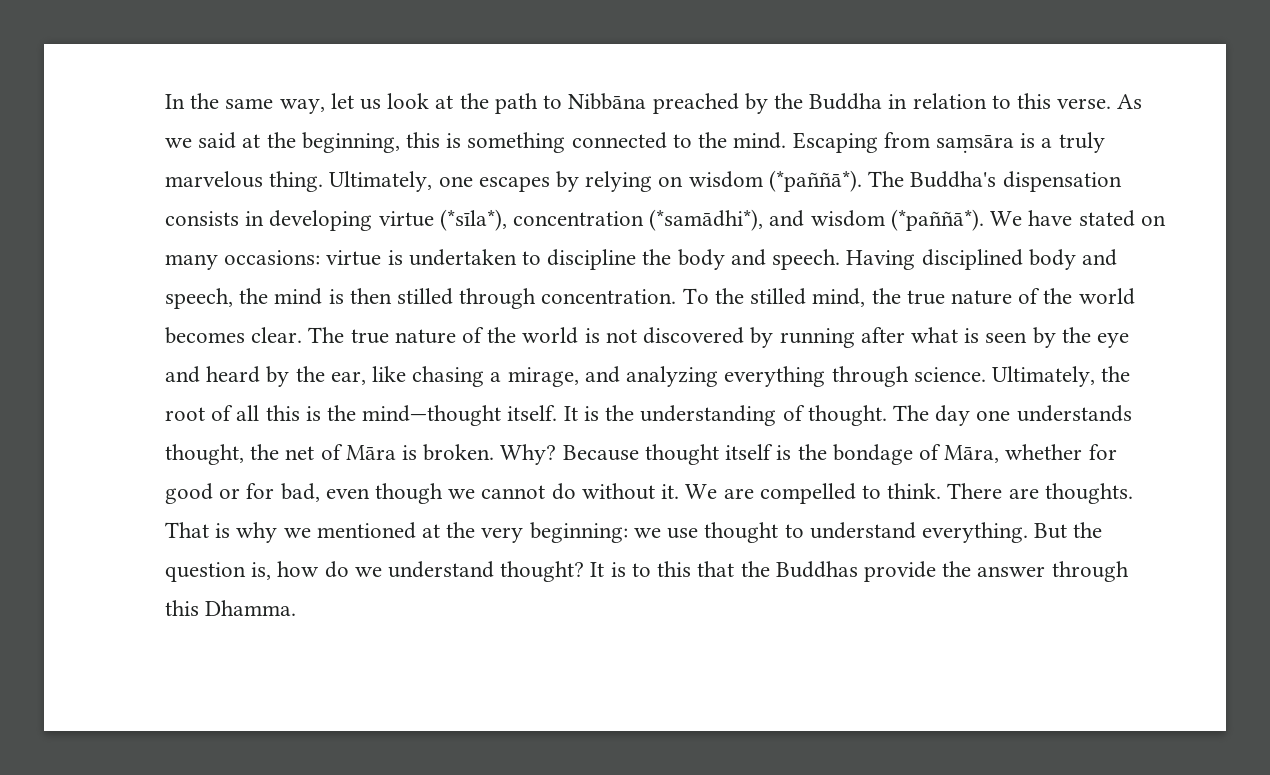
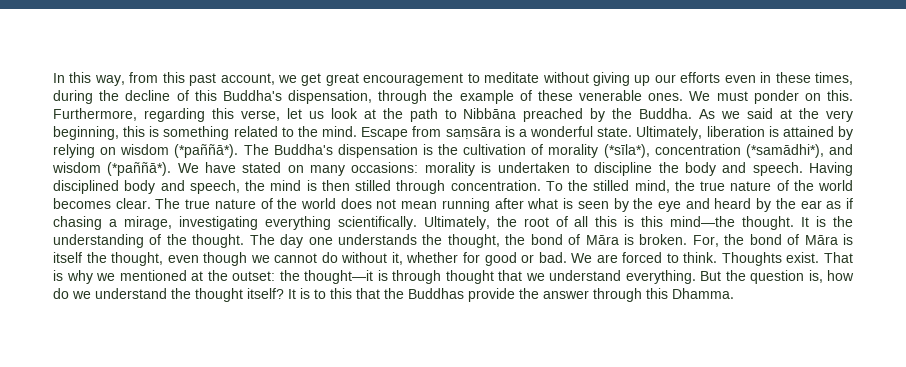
- In the same way, let us look at the path to Nibbāna preached by the Buddha in relation to this verse.
+ In this way, from this past account, we get great encouragement to meditate without giving up our efforts even in these times, during the decline of this Buddha's dispensation, through the example of these venerable ones. We must ponder on this. Furthermore, regarding this verse, let us look at the path to Nibbāna preached by the Buddha.
- As we said at the beginning, this is something connected to the mind.
+ As we said at the very beginning, this is something related to the mind.
- Escaping from saṃsāra is a truly marvelous thing. Ultimately, one escapes by relying on wisdom (*paññā*).
+ Escape from saṃsāra is a wonderful state. Ultimately, liberation is attained by relying on wisdom (*paññā*).
- The Buddha's dispensation consists in developing virtue (*sīla*), concentration (*samādhi*), and wisdom (*paññā*).
+ The Buddha's dispensation is the cultivation of morality (*sīla*), concentration (*samādhi*), and wisdom (*paññā*).
- We have stated on many occasions: virtue is undertaken to discipline the body and speech.
+ We have stated on many occasions: morality is undertaken to discipline the body and speech.
- The true nature of the world is not discovered by running after what is seen by the eye and heard by the ear, like chasing a mirage, and analyzing everything through science.
+ The true nature of the world does not mean running after what is seen by the eye and heard by the ear as if chasing a mirage, investigating everything scientifically.
- Ultimately, the root of all this is the mind—thought itself.
+ Ultimately, the root of all this is this mind—the thought.
- It is the understanding of thought.
+ It is the understanding of the thought.
- The day one understands thought, the net of Māra is broken.
+ The day one understands the thought, the bond of Māra is broken.
- Why? Because thought itself is the bondage of Māra, whether for good or for bad, even though we cannot do without it.
+ For, the bond of Māra is itself the thought, even though we cannot do without it, whether for good or bad.
- We are compelled to think.
+ We are forced to think.
- There are thoughts.
+ Thoughts exist.
- That is why we mentioned at the very beginning: we use thought to understand everything.
+ That is why we mentioned at the outset: the thought—it is through thought that we understand everything.
- But the question is, how do we understand thought?
+ But the question is, how do we understand the thought itself?

